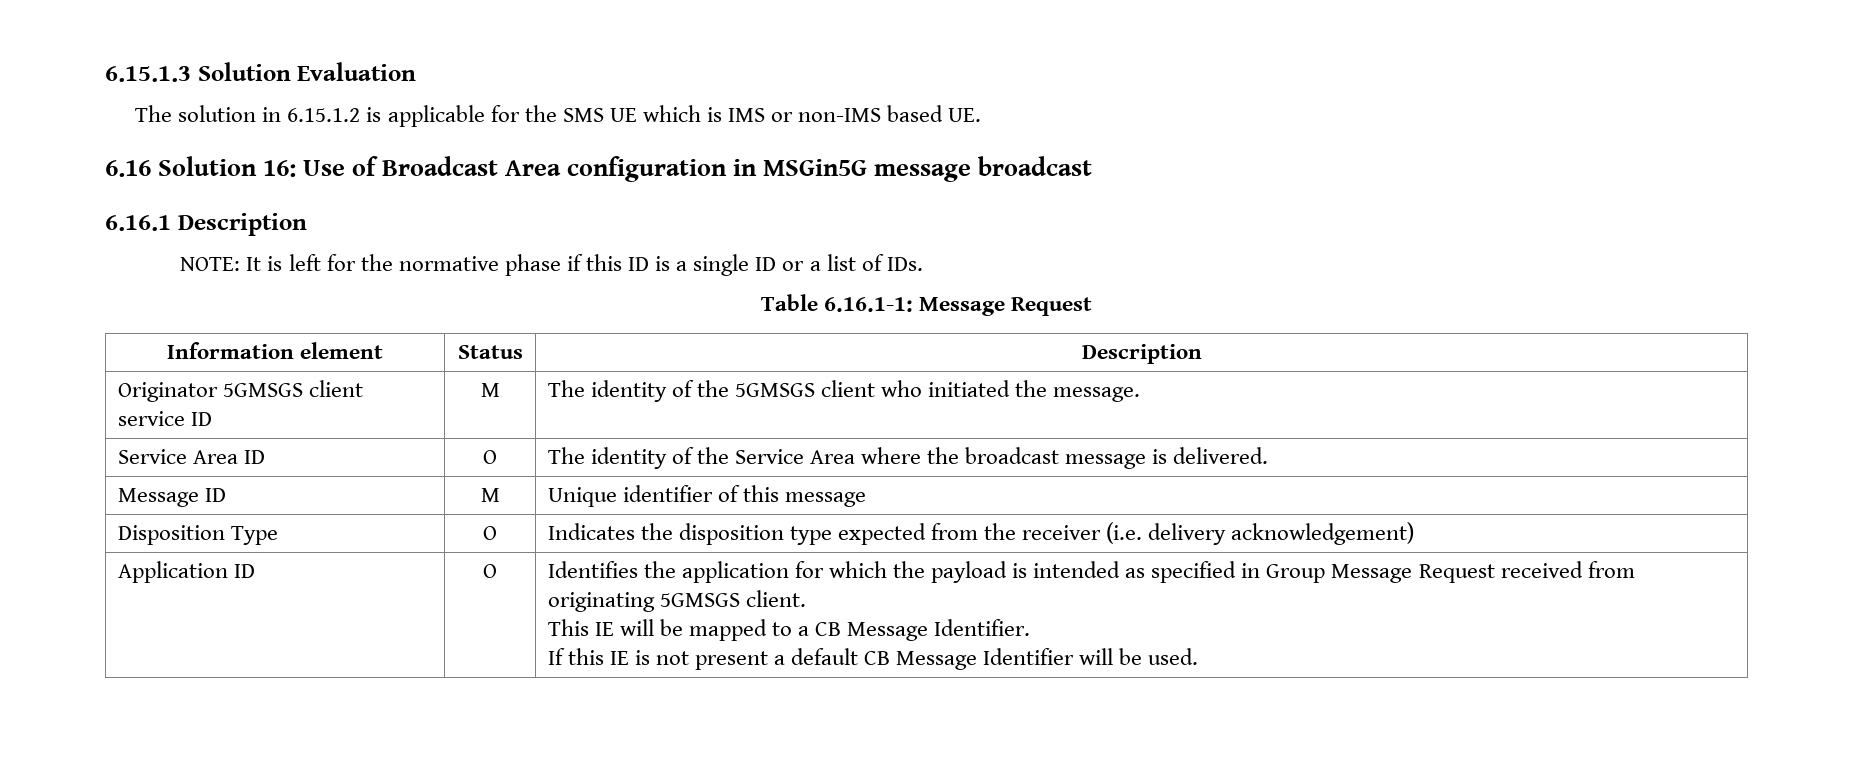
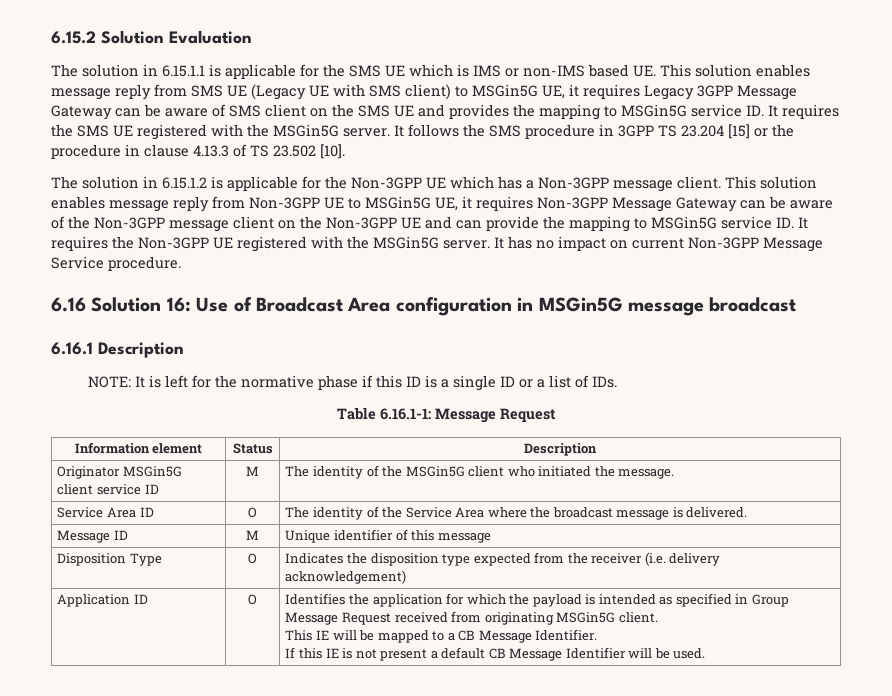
- 6.15.1.3 Solution Evaluation
+ 6.15.2 Solution Evaluation
- The solution in 6.15.1.2 is applicable for the SMS UE which is IMS or non-IMS based UE.
+ The solution in 6.15.1.1 is applicable for the SMS UE which is IMS or non-IMS based UE. This solution enables message reply from SMS UE (Legacy UE with SMS client) to MSGin5G UE, it requires Legacy 3GPP Message Gateway can be aware of SMS client on the SMS UE and provides the mapping to MSGin5G service ID. It requires the SMS UE registered with the MSGin5G server. It follows the SMS procedure in 3GPP TS 23.204 [15] or the procedure in clause 4.13.3 of TS 23.502 [10].
+ The solution in 6.15.1.2 is applicable for the Non-3GPP UE which has a Non-3GPP message client. This solution enables message reply from Non-3GPP UE to MSGin5G UE, it requires Non-3GPP Message Gateway can be aware of the Non-3GPP message client on the Non-3GPP UE and can provide the mapping to MSGin5G service ID. It requires the Non-3GPP UE registered with the MSGin5G server. It has no impact on current Non-3GPP Message Service procedure.
- Originator 5GMSGS client service ID | M | The identity of the 5GMSGS client who initiated the message.
+ Originator MSGin5G client service ID | M | The identity of the MSGin5G client who initiated the message.
- Identifies the application for which the payload is intended as specified in Group Message Request received from originating 5GMSGS client.
+ Identifies the application for which the payload is intended as specified in Group Message Request received from originating MSGin5G client.

